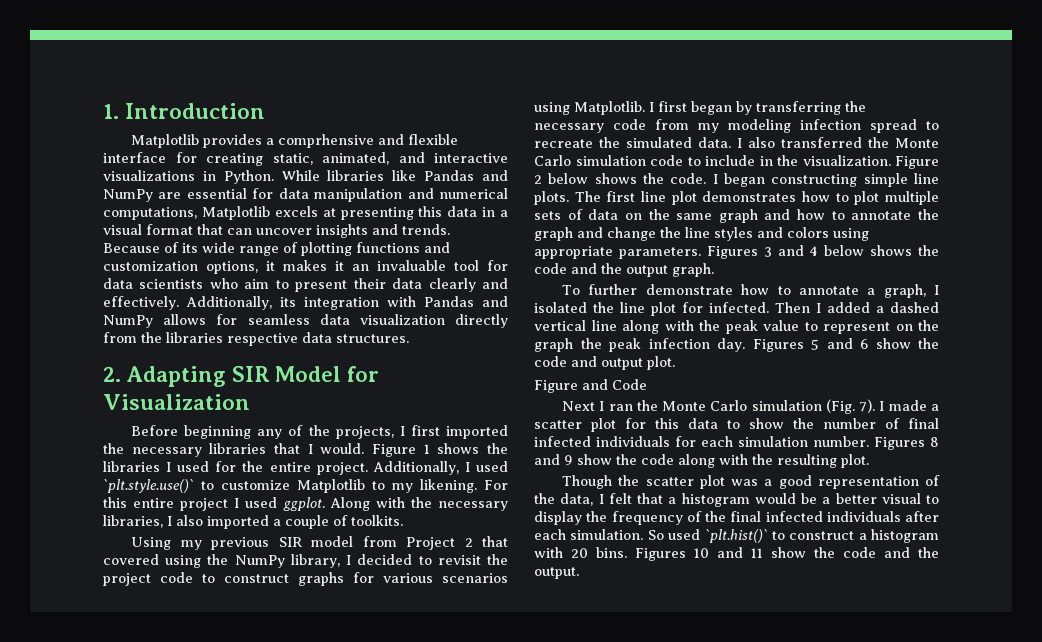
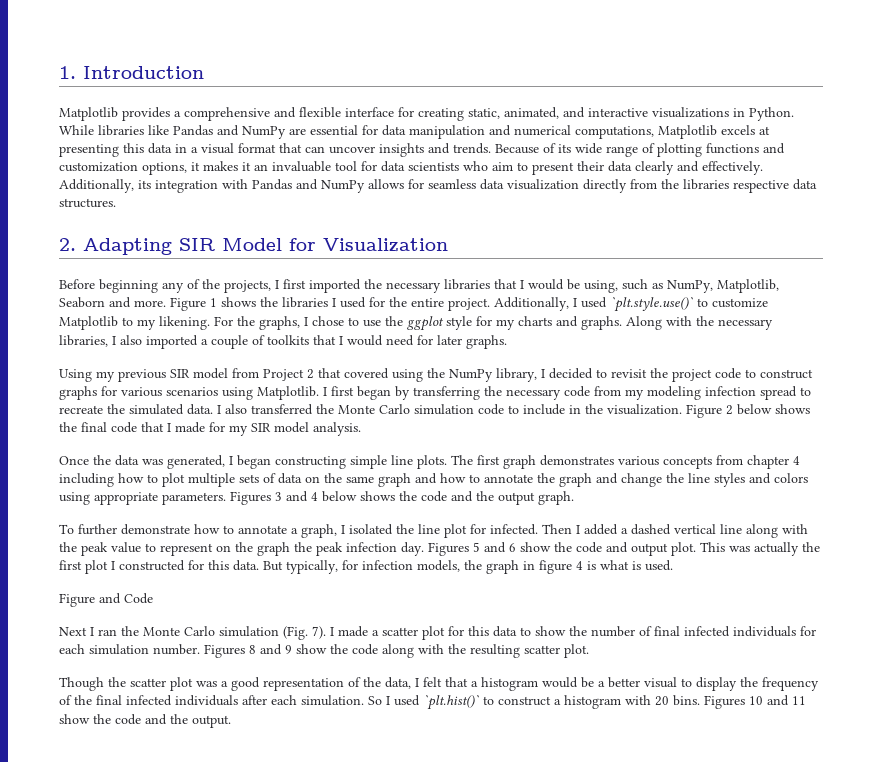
- Matplotlib provides a comprhensive and flexible interface for creating static, animated, and interactive visualizations in Python.
+ Matplotlib provides a comprehensive and flexible interface for creating static, animated, and interactive visualizations in Python.
- Before beginning any of the projects, I first imported the necessary libraries that I would.
+ Before beginning any of the projects, I first imported the necessary libraries that I would be using, such as NumPy, Matplotlib, Seaborn and more.
- For this entire project I used ggplot.
+ For the graphs, I chose to use the ggplot style for my charts and graphs.
- Along with the necessary libraries, I also imported a couple of toolkits.
+ Along with the necessary libraries, I also imported a couple of toolkits that I would need for later graphs.
- Figure 2 below shows the code. I began constructing simple line plots.
+ Figure 2 below shows the final code that I made for my SIR model analysis.
+ Once the data was generated, I began constructing simple line plots.
- The first line plot demonstrates how to plot multiple sets of data on the same graph and how to annotate the graph and change the line styles and colors using appropriate parameters.
+ The first graph demonstrates various concepts from chapter 4 including how to plot multiple sets of data on the same graph and how to annotate the graph and change the line styles and colors using appropriate parameters.
+ This was actually the first plot I constructed for this data. But typically, for infection models, the graph in figure 4 is what is used.
- Figures 8 and 9 show the code along with the resulting plot.
+ Figures 8 and 9 show the code along with the resulting scatter plot.
- So used `plt.hist()` to construct a histogram with 20 bins.
+ So I used `plt.hist()` to construct a histogram with 20 bins.

